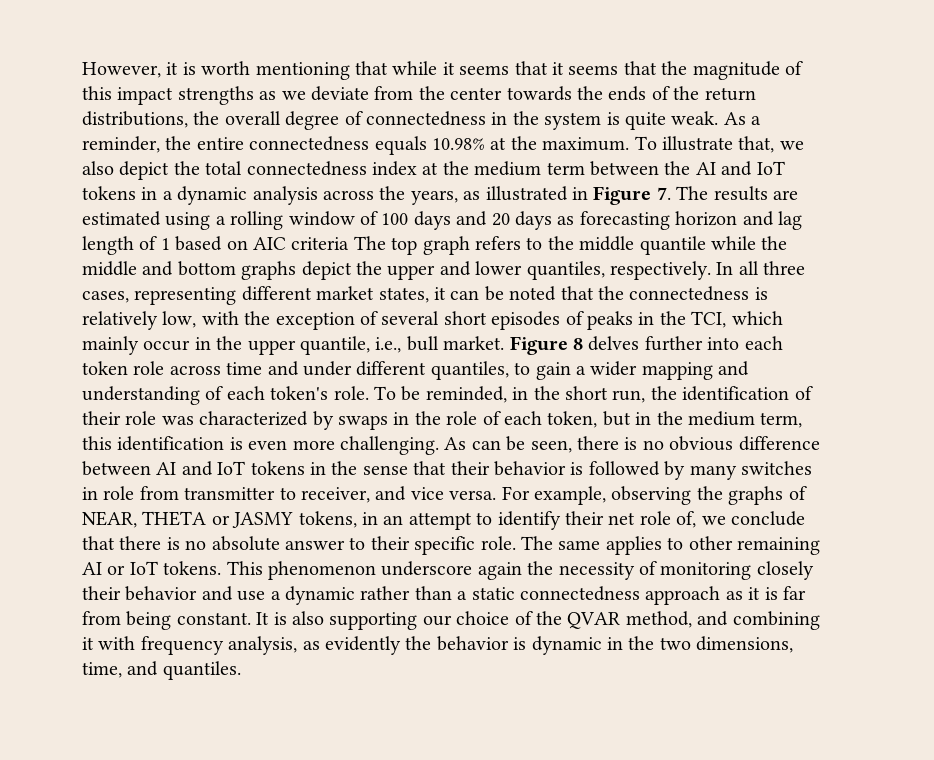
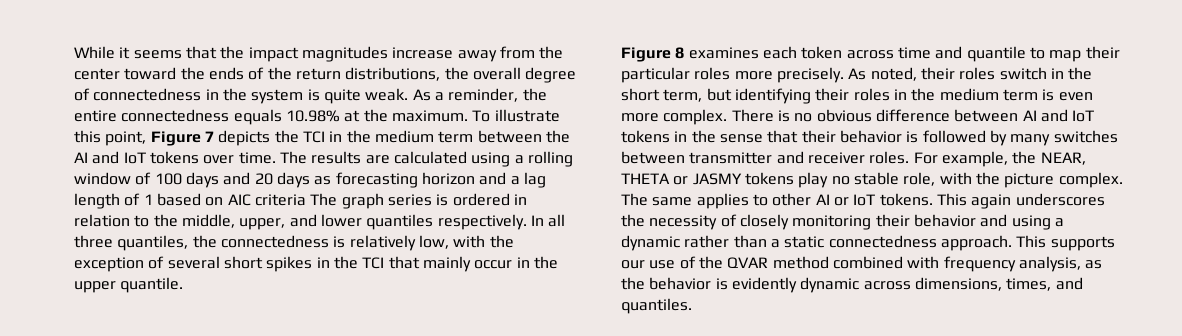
- However, it is worth mentioning that while it seems that it seems that the magnitude of this impact strengths as we deviate from the center towards the ends of the return distributions, the overall degree of connectedness in the system is quite weak.
+ While it seems that the impact magnitudes increase away from the center toward the ends of the return distributions, the overall degree of connectedness in the system is quite weak.
- To illustrate that, we also depict the total connectedness index at the medium term between the AI and IoT tokens in a dynamic analysis across the years, as illustrated in Figure 7. The results are estimated using a rolling window of 100 days and 20 days as forecasting horizon and lag length of 1 based on AIC criteria The top graph refers to the middle quantile while the middle and bottom graphs depict the upper and lower quantiles, respectively.
+ To illustrate this point, Figure 7 depicts the TCI in the medium term between the AI and IoT tokens over time. The results are calculated using a rolling window of 100 days and 20 days as forecasting horizon and a lag length of 1 based on AIC criteria The graph series is ordered in relation to the middle, upper, and lower quantiles respectively.
- In all three cases, representing different market states, it can be noted that the connectedness is relatively low, with the exception of several short episodes of peaks in the TCI, which mainly occur in the upper quantile, i.e., bull market. Figure 8 delves further into each token role across time and under different quantiles, to gain a wider mapping and understanding of each token's role. To be reminded, in the short run, the identification of their role was characterized by swaps in the role of each token, but in the medium term, this identification is even more challenging. As can be seen, there is no obvious difference between AI and IoT tokens in the sense that their behavior is followed by many switches in role from transmitter to receiver, and vice versa. For example, observing the graphs of NEAR, THETA or JASMY tokens, in an attempt to identify their net role of, we conclude that there is no absolute answer to their specific role.
+ In all three quantiles, the connectedness is relatively low, with the exception of several short spikes in the TCI that mainly occur in the upper quantile.
+ Figure 8 examines each token across time and quantile to map their particular roles more precisely. As noted, their roles switch in the short term, but identifying their roles in the medium term is even more complex. There is no obvious difference between AI and IoT tokens in the sense that their behavior is followed by many switches between transmitter and receiver roles. For example, the NEAR, THETA or JASMY tokens play no stable role, with the picture complex.
- The same applies to other remaining AI or IoT tokens.
+ The same applies to other AI or IoT tokens.
- This phenomenon underscore again the necessity of monitoring closely their behavior and use a dynamic rather than a static connectedness approach as it is far from being constant. It is also supporting our choice of the QVAR method, and combining it with frequency analysis, as evidently the behavior is dynamic in the two dimensions, time, and quantiles.
+ This again underscores the necessity of closely monitoring their behavior and using a dynamic rather than a static connectedness approach. This supports our use of the QVAR method combined with frequency analysis, as the behavior is evidently dynamic across dimensions, times, and quantiles.

